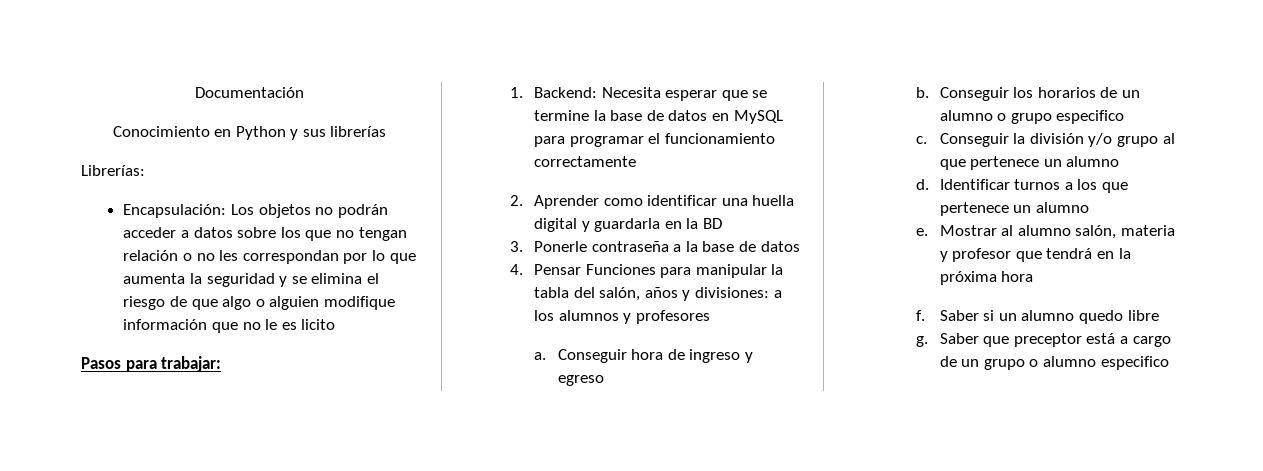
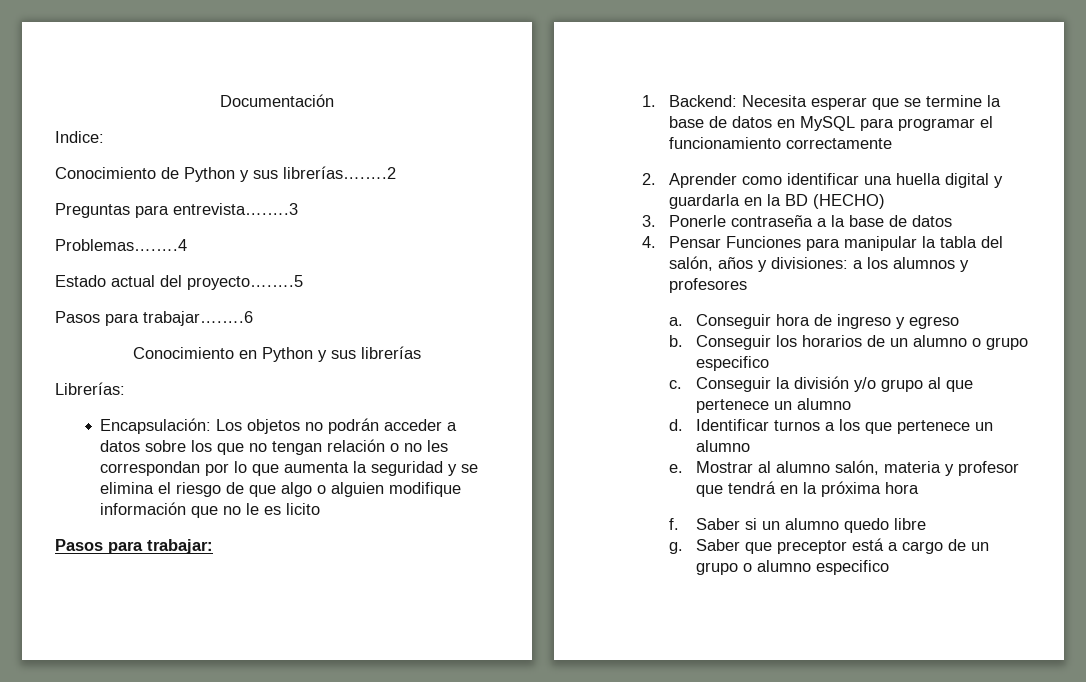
+ Indice:
+ Conocimiento de Python y sus librerías….….2
+ Preguntas para entrevista….….3
+ Problemas….….4
+ Estado actual del proyecto….….5
+ Pasos para trabajar….….6
- 2. Aprender como identificar una huella digital y guardarla en la BD
+ 2. Aprender como identificar una huella digital y guardarla en la BD (HECHO)

